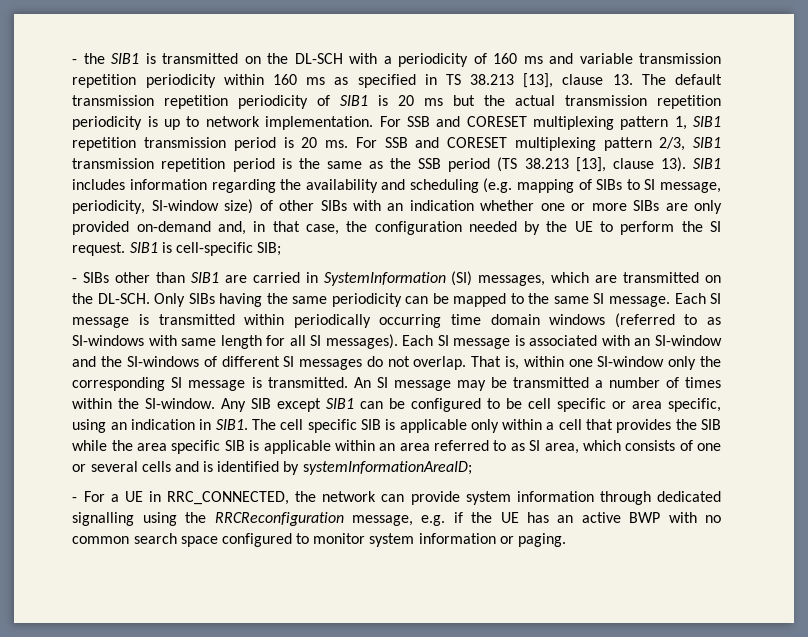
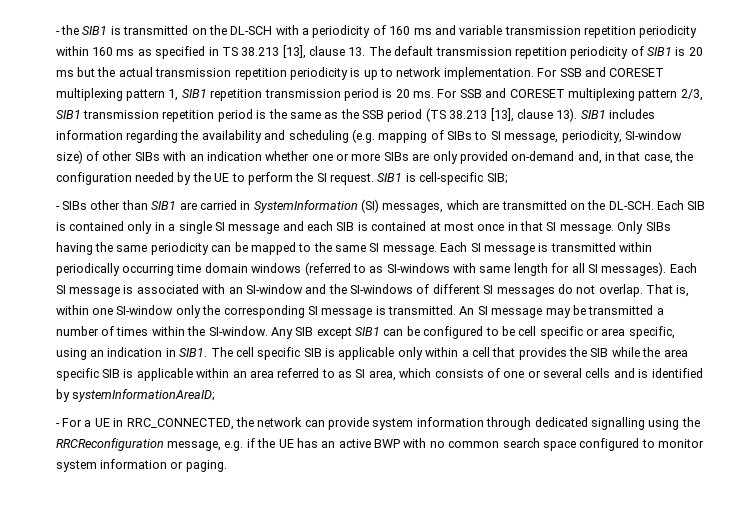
+ Each SIB is contained only in a single SI message and each SIB is contained at most once in that SI message.

